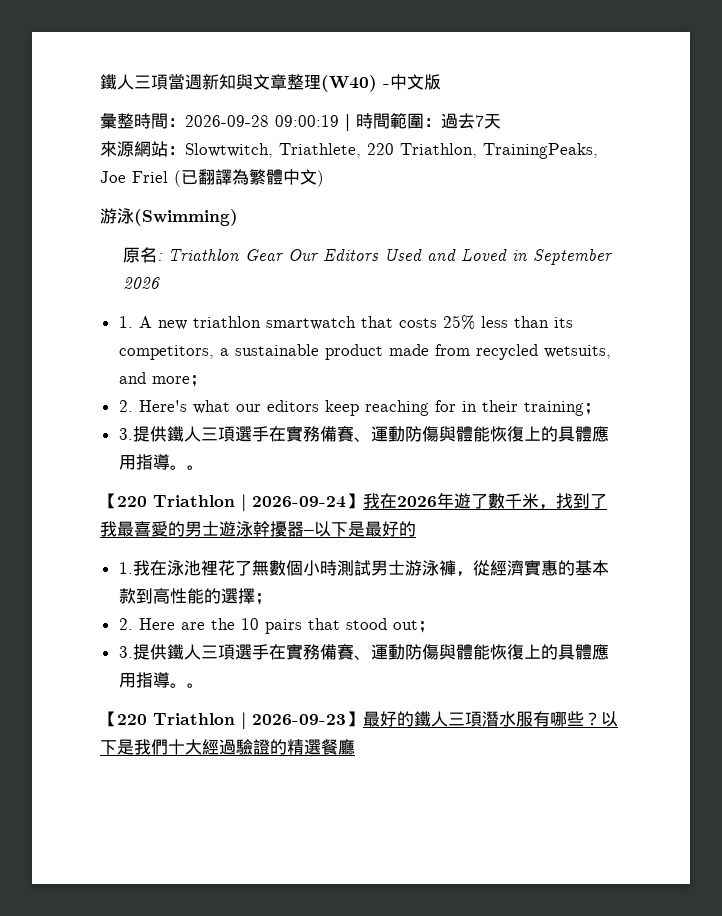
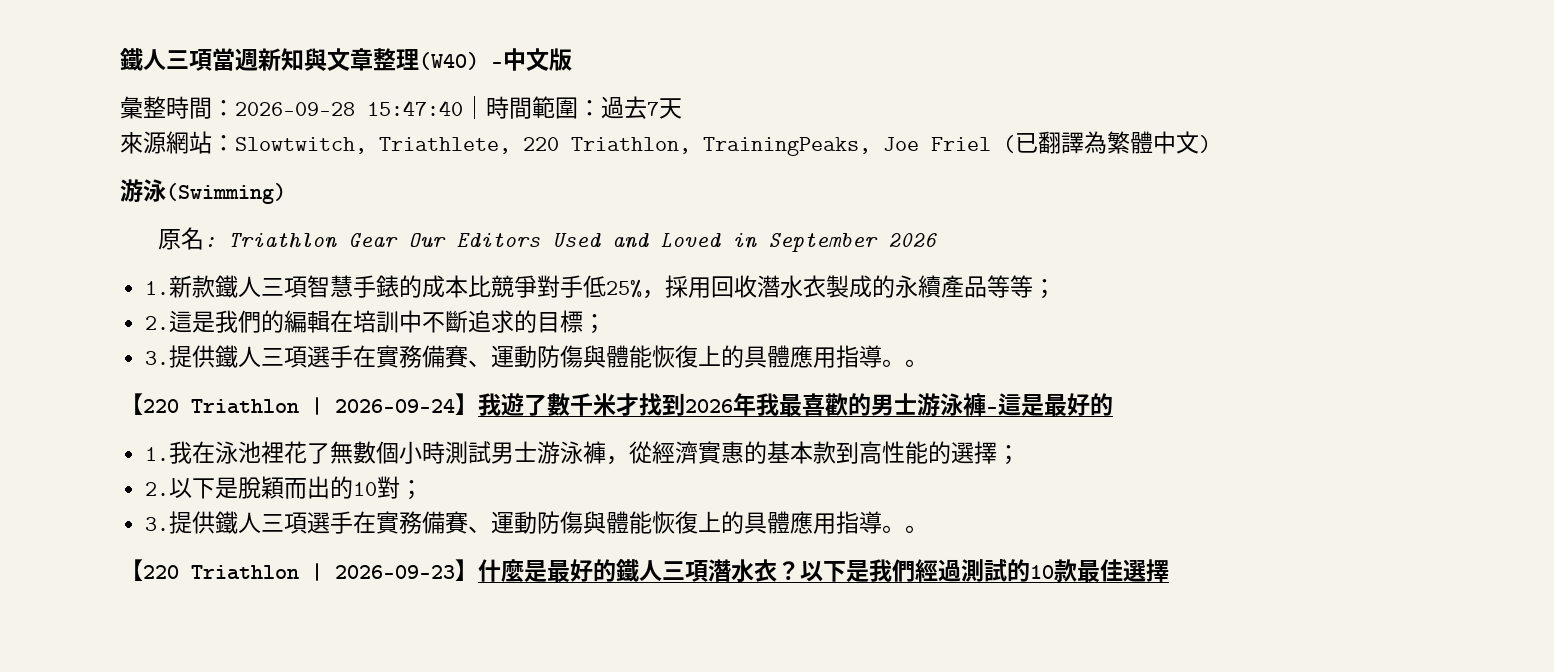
- 彙整時間：2026-09-28 09:00:19｜時間範圍：過去7天
+ 彙整時間：2026-09-28 15:47:40｜時間範圍：過去7天
- 1. A new triathlon smartwatch that costs 25% less than its competitors, a sustainable product made from recycled wetsuits, and more；
- 2. Here's what our editors keep reaching for in their training；
+ 1.新款鐵人三項智慧手錶的成本比競爭對手低25%，採用回收潛水衣製成的永續產品等等；
+ 2.這是我們的編輯在培訓中不斷追求的目標；
- 【220 Triathlon | 2026-09-24】我在2026年遊了數千米，找到了我最喜愛的男士遊泳幹擾器–以下是最好的
+ 【220 Triathlon | 2026-09-24】我遊了數千米才找到2026年我最喜歡的男士游泳褲-這是最好的
- 2. Here are the 10 pairs that stood out；
+ 2.以下是脫穎而出的10對；
- 【220 Triathlon | 2026-09-23】最好的鐵人三項潛水服有哪些？
+ 【220 Triathlon | 2026-09-23】什麼是最好的鐵人三項潛水衣？
- 以下是我們十大經過驗證的精選餐廳
+ 以下是我們經過測試的10款最佳選擇

